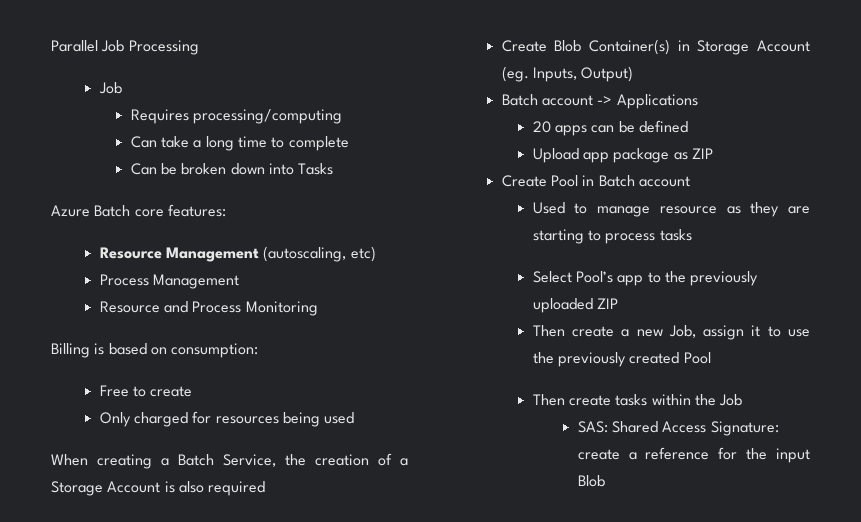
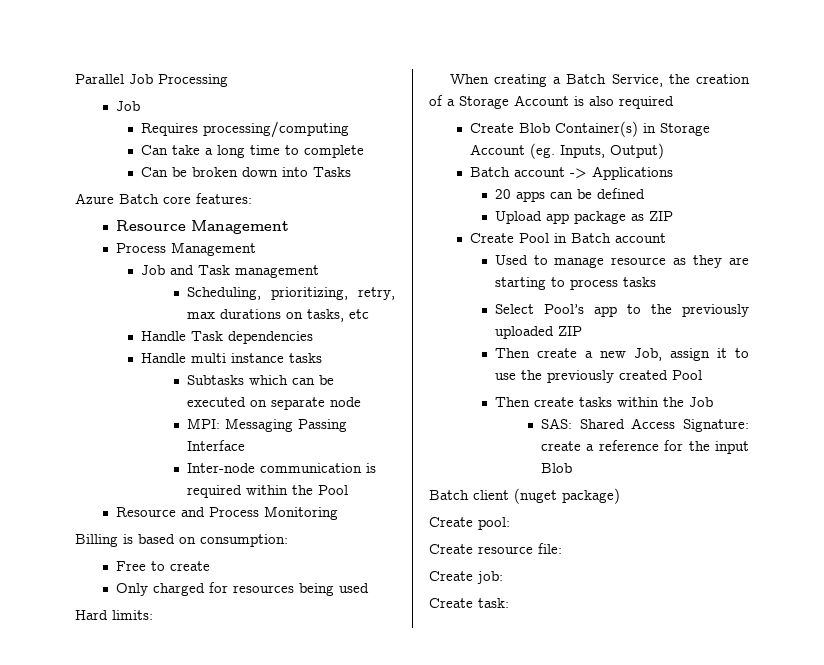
- Resource Management (autoscaling, etc)
+ Resource Management
+ Job and Task management
+ Scheduling, prioritizing, retry, max durations on tasks, etc
+ Handle Task dependencies
+ Handle multi instance tasks
+ Subtasks which can be executed on separate node
+ MPI: Messaging Passing Interface
+ Inter-node communication is required within the Pool
+ Hard limits:
+ Batch client (nuget package)
+ Create pool:
+ Create resource file:
+ Create job:
+ Create task:

